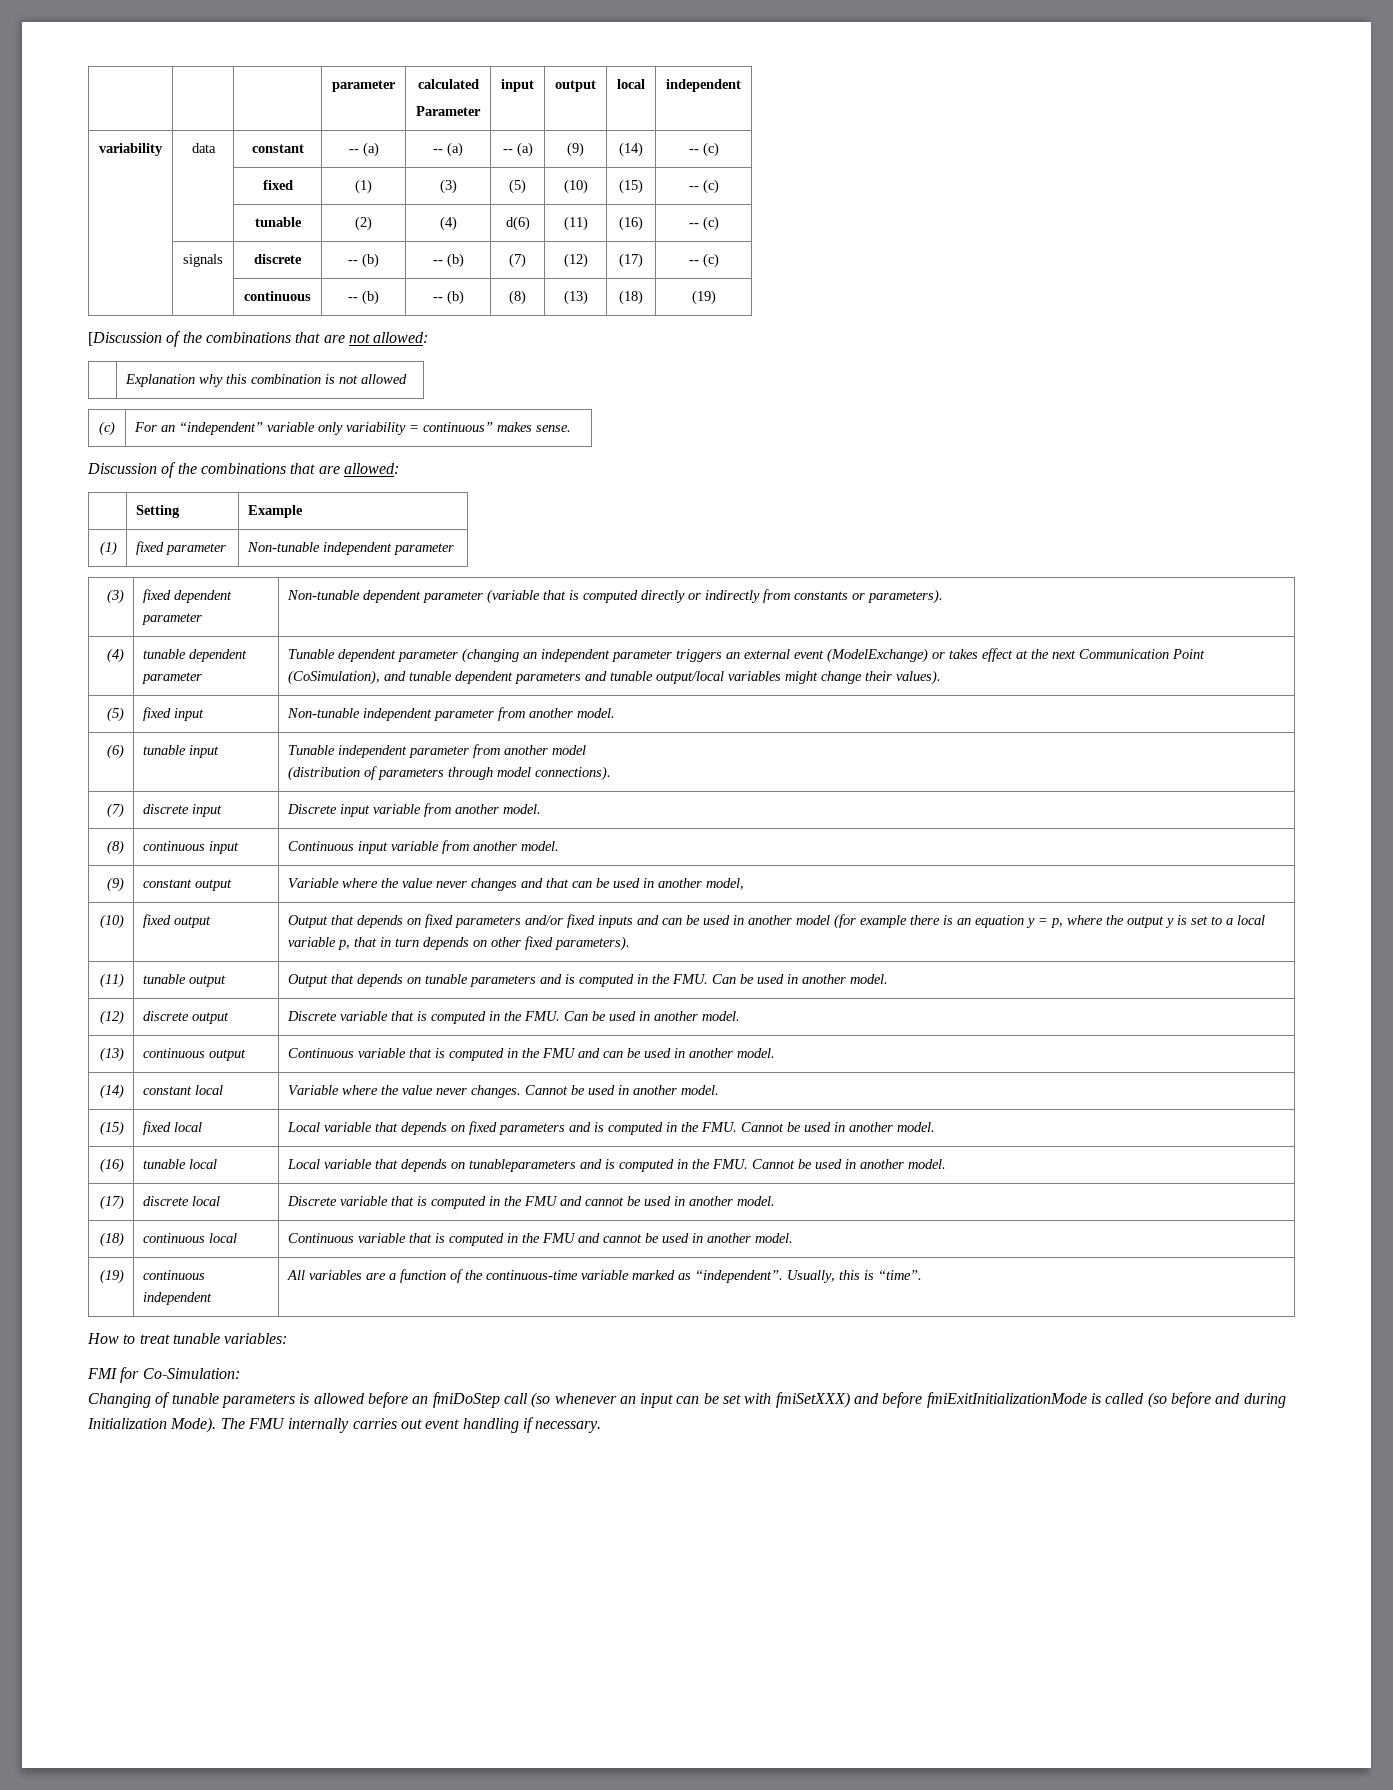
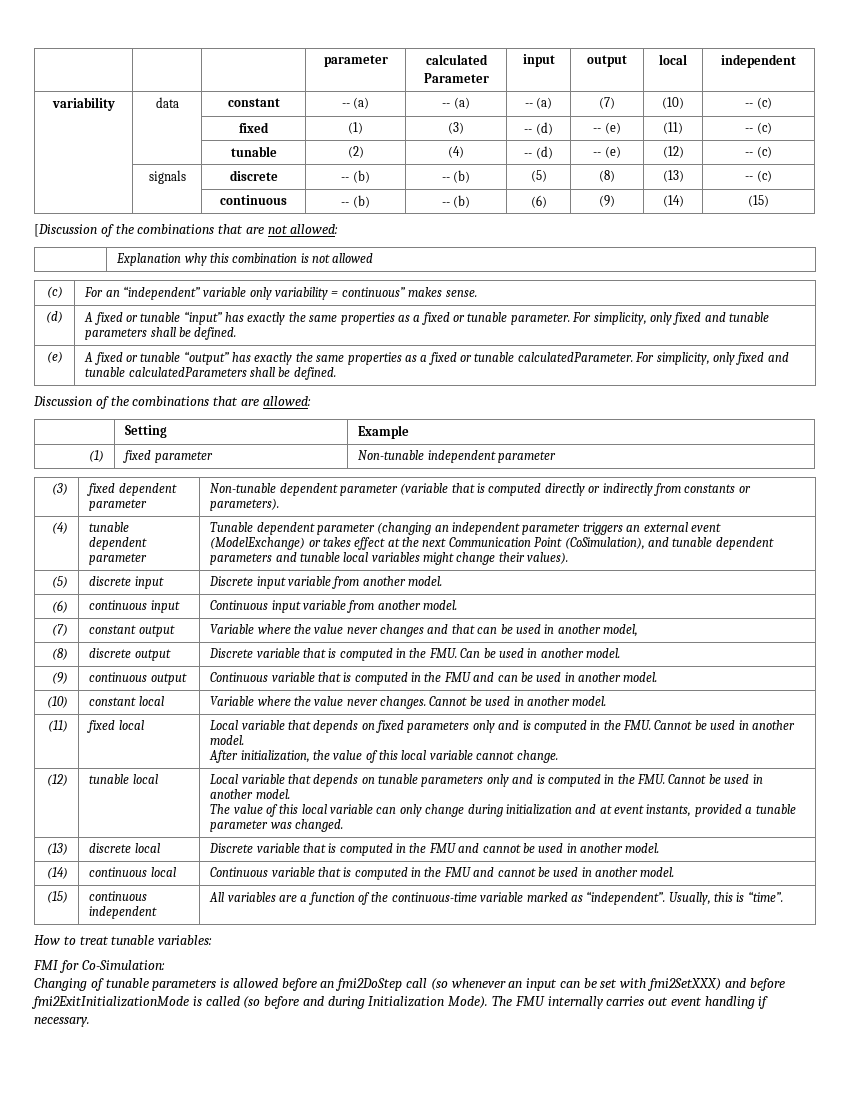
- variability | data | constant | -- (a) | -- (a) | -- (a) | (9) | (14) | -- (c)
+ variability | data | constant | -- (a) | -- (a) | -- (a) | (7) | (10) | -- (c)
- | | fixed | (1) | (3) | (5) | (10) | (15) | -- (c)
+ | | fixed | (1) | (3) | -- (d) | -- (e) | (11) | -- (c)
- | | tunable | (2) | (4) | d(6) | (11) | (16) | -- (c)
+ | | tunable | (2) | (4) | -- (d) | -- (e) | (12) | -- (c)
- | signals | discrete | -- (b) | -- (b) | (7) | (12) | (17) | -- (c)
+ | signals | discrete | -- (b) | -- (b) | (5) | (8) | (13) | -- (c)
- | | continuous | -- (b) | -- (b) | (8) | (13) | (18) | (19)
+ | | continuous | -- (b) | -- (b) | (6) | (9) | (14) | (15)
+ (d) | A fixed or tunable “input” has exactly the same properties as a fixed or tunable parameter. For simplicity, only fixed and tunable parameters shall be defined.
+ (e) | A fixed or tunable “output” has exactly the same properties as a fixed or tunable calculatedParameter. For simplicity, only fixed and tunable calculatedParameters shall be defined.
- (4) | tunable dependent parameter | Tunable dependent parameter (changing an independent parameter triggers an external event (ModelExchange) or takes effect at the next Communication Point (CoSimulation), and tunable dependent parameters and tunable output/local variables might change their values).
+ (4) | tunable dependent parameter | Tunable dependent parameter (changing an independent parameter triggers an external event (ModelExchange) or takes effect at the next Communication Point (CoSimulation), and tunable dependent parameters and tunable local variables might change their values).
- (5) | fixed input | Non-tunable independent parameter from another model.
- (6) | tunable input | Tunable independent parameter from another model
- (distribution of parameters through model connections).
- (7) | discrete input | Discrete input variable from another model.
+ (5) | discrete input | Discrete input variable from another model.
- (8) | continuous input | Continuous input variable from another model.
+ (6) | continuous input | Continuous input variable from another model.
- (9) | constant output | Variable where the value never changes and that can be used in another model,
+ (7) | constant output | Variable where the value never changes and that can be used in another model,
- (10) | fixed output | Output that depends on fixed parameters and/or fixed inputs and can be used in another model (for example there is an equation y = p, where the output y is set to a local variable p, that in turn depends on other fixed parameters).
- (11) | tunable output | Output that depends on tunable parameters and is computed in the FMU. Can be used in another model.
- (12) | discrete output | Discrete variable that is computed in the FMU. Can be used in another model.
+ (8) | discrete output | Discrete variable that is computed in the FMU. Can be used in another model.
- (13) | continuous output | Continuous variable that is computed in the FMU and can be used in another model.
+ (9) | continuous output | Continuous variable that is computed in the FMU and can be used in another model.
- (14) | constant local | Variable where the value never changes. Cannot be used in another model.
+ (10) | constant local | Variable where the value never changes. Cannot be used in another model.
- (15) | fixed local | Local variable that depends on fixed parameters and is computed in the FMU. Cannot be used in another model.
- (16) | tunable local | Local variable that depends on tunableparameters and is computed in the FMU. Cannot be used in another model.
+ (11) | fixed local | Local variable that depends on fixed parameters only and is computed in the FMU. Cannot be used in another model.
+ After initialization, the value of this local variable cannot change.
+ (12) | tunable local | Local variable that depends on tunable parameters only and is computed in the FMU. Cannot be used in another model.
- (17) | discrete local | Discrete variable that is computed in the FMU and cannot be used in another model.
+ The value of this local variable can only change during initialization and at event instants, provided a tunable parameter was changed.
+ (13) | discrete local | Discrete variable that is computed in the FMU and cannot be used in another model.
- (18) | continuous local | Continuous variable that is computed in the FMU and cannot be used in another model.
+ (14) | continuous local | Continuous variable that is computed in the FMU and cannot be used in another model.
- (19) | continuous independent | All variables are a function of the continuous-time variable marked as “independent”. Usually, this is “time”.
+ (15) | continuous independent | All variables are a function of the continuous-time variable marked as “independent”. Usually, this is “time”.
- Changing of tunable parameters is allowed before an fmiDoStep call (so whenever an input can be set with fmiSetXXX) and before fmiExitInitializationMode is called (so before and during Initialization Mode).
+ Changing of tunable parameters is allowed before an fmi2DoStep call (so whenever an input can be set with fmi2SetXXX) and before fmi2ExitInitializationMode is called (so before and during Initialization Mode).

